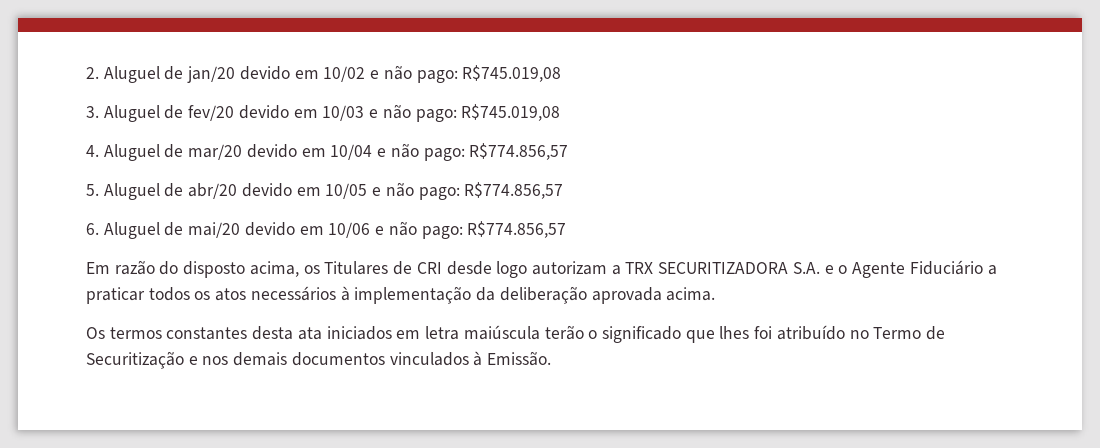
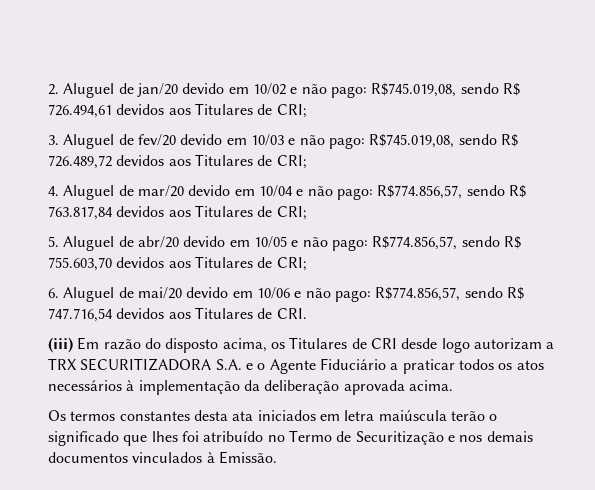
- 2. Aluguel de jan/20 devido em 10/02 e não pago: R$745.019,08
+ 2. Aluguel de jan/20 devido em 10/02 e não pago: R$745.019,08, sendo R$ 726.494,61 devidos aos Titulares de CRI;
- 3. Aluguel de fev/20 devido em 10/03 e não pago: R$745.019,08
+ 3. Aluguel de fev/20 devido em 10/03 e não pago: R$745.019,08, sendo R$ 726.489,72 devidos aos Titulares de CRI;
- 4. Aluguel de mar/20 devido em 10/04 e não pago: R$774.856,57
+ 4. Aluguel de mar/20 devido em 10/04 e não pago: R$774.856,57, sendo R$ 763.817,84 devidos aos Titulares de CRI;
- 5. Aluguel de abr/20 devido em 10/05 e não pago: R$774.856,57
+ 5. Aluguel de abr/20 devido em 10/05 e não pago: R$774.856,57, sendo R$ 755.603,70 devidos aos Titulares de CRI;
- 6. Aluguel de mai/20 devido em 10/06 e não pago: R$774.856,57
- Em razão do disposto acima, os Titulares de CRI desde logo autorizam a TRX SECURITIZADORA S.A. e o Agente Fiduciário a praticar todos os atos necessários à implementação da deliberação aprovada acima.
+ 6. Aluguel de mai/20 devido em 10/06 e não pago: R$774.856,57, sendo R$ 747.716,54 devidos aos Titulares de CRI.
+ (iii) Em razão do disposto acima, os Titulares de CRI desde logo autorizam a TRX SECURITIZADORA S.A. e o Agente Fiduciário a praticar todos os atos necessários à implementação da deliberação aprovada acima.

